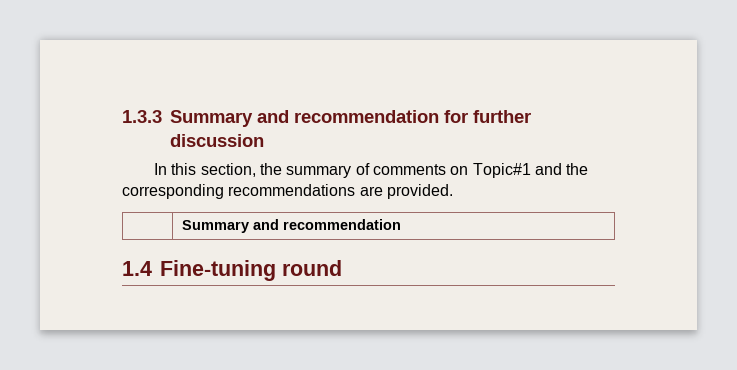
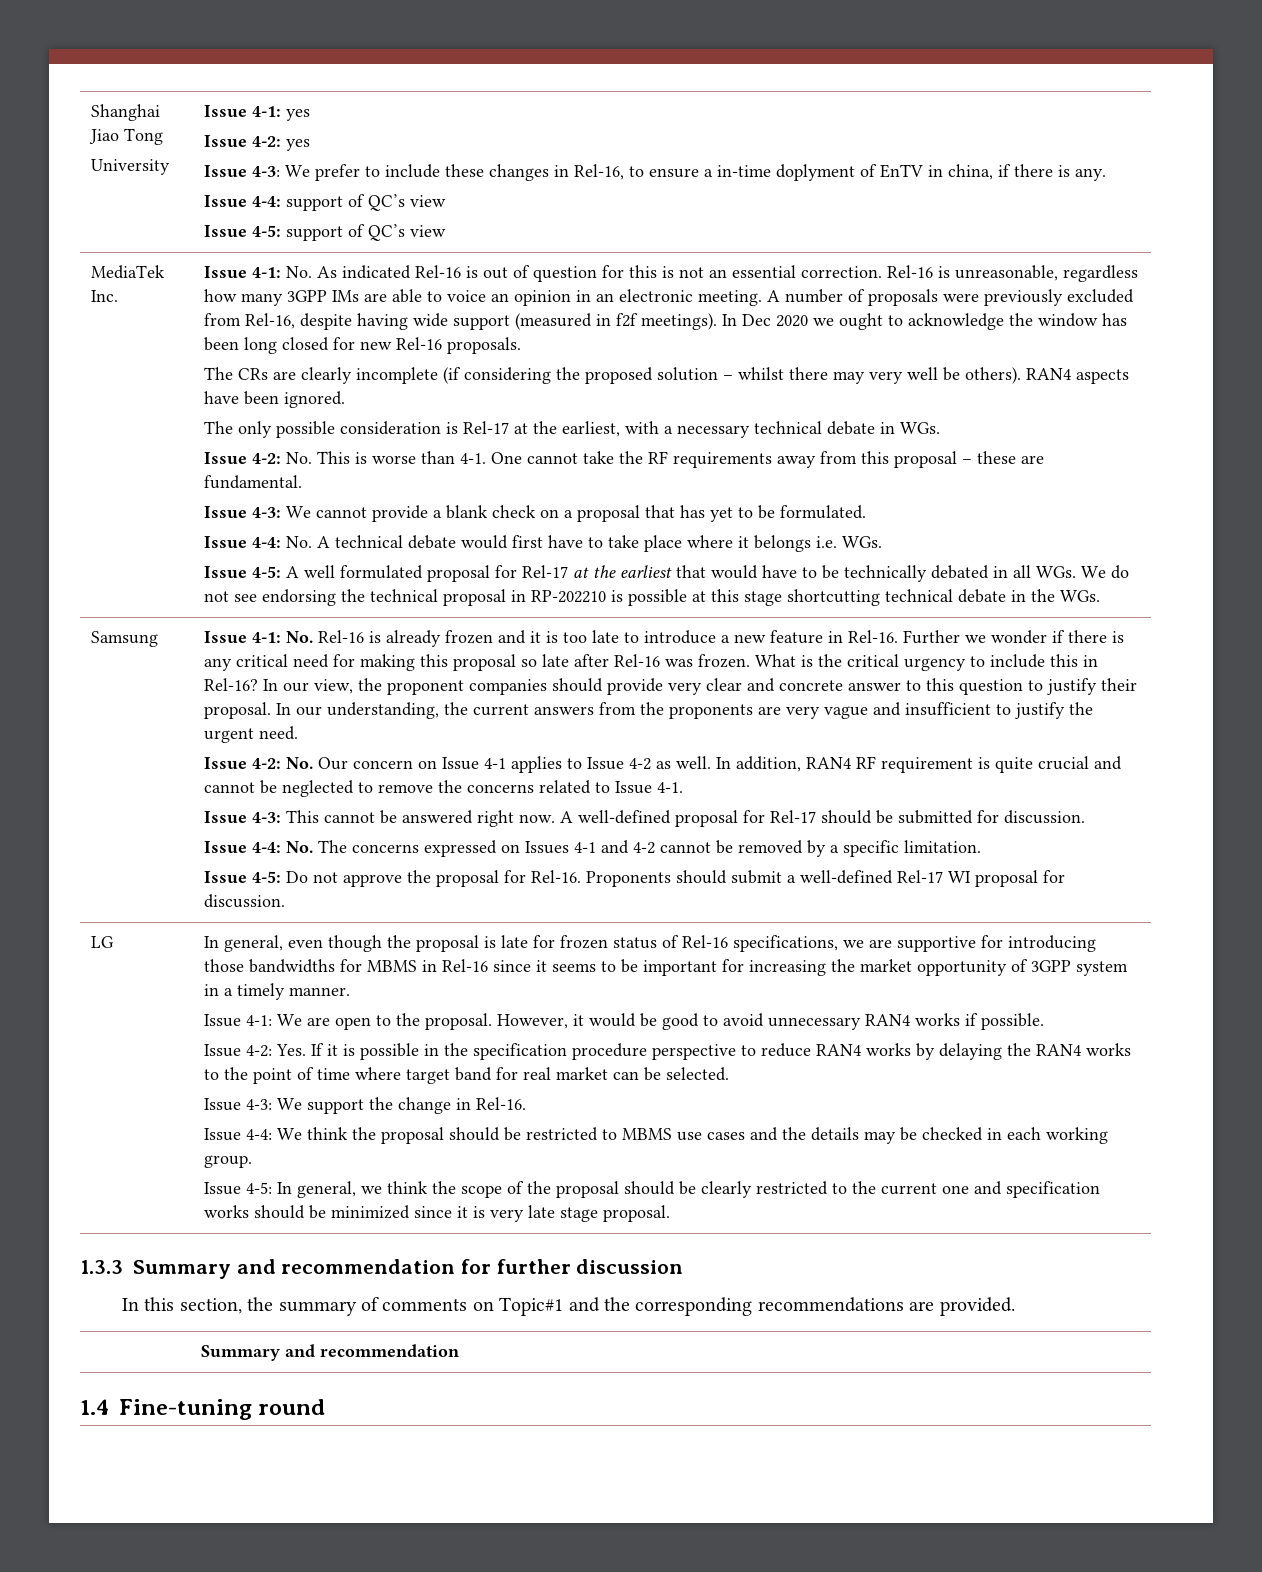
+ Shanghai Jiao Tong
+ University | Issue 4-1: yes
+ Issue 4-2: yes
+ Issue 4-3: We prefer to include these changes in Rel-16, to ensure a in-time doplyment of EnTV in china, if there is any.
+ Issue 4-4: support of QC’s view
+ Issue 4-5: support of QC’s view
+ MediaTek Inc. | Issue 4-1: No. As indicated Rel-16 is out of question for this is not an essential correction. Rel-16 is unreasonable, regardless how many 3GPP IMs are able to voice an opinion in an electronic meeting. A number of proposals were previously excluded from Rel-16, despite having wide support (measured in f2f meetings). In Dec 2020 we ought to acknowledge the window has been long closed for new Rel-16 proposals.
+ The CRs are clearly incomplete (if considering the proposed solution – whilst there may very well be others). RAN4 aspects have been ignored.
+ The only possible consideration is Rel-17 at the earliest, with a necessary technical debate in WGs.
+ Issue 4-2: No. This is worse than 4-1. One cannot take the RF requirements away from this proposal – these are fundamental.
+ Issue 4-3: We cannot provide a blank check on a proposal that has yet to be formulated.
+ Issue 4-4: No. A technical debate would first have to take place where it belongs i.e. WGs.
+ Issue 4-5: A well formulated proposal for Rel-17 at the earliest that would have to be technically debated in all WGs. We do not see endorsing the technical proposal in RP-202210 is possible at this stage shortcutting technical debate in the WGs.
+ Samsung | Issue 4-1: No. Rel-16 is already frozen and it is too late to introduce a new feature in Rel-16. Further we wonder if there is any critical need for making this proposal so late after Rel-16 was frozen. What is the critical urgency to include this in Rel-16? In our view, the proponent companies should provide very clear and concrete answer to this question to justify their proposal. In our understanding, the current answers from the proponents are very vague and insufficient to justify the urgent need.
+ Issue 4-2: No. Our concern on Issue 4-1 applies to Issue 4-2 as well. In addition, RAN4 RF requirement is quite crucial and cannot be neglected to remove the concerns related to Issue 4-1.
+ Issue 4-3: This cannot be answered right now. A well-defined proposal for Rel-17 should be submitted for discussion.
+ Issue 4-4: No. The concerns expressed on Issues 4-1 and 4-2 cannot be removed by a specific limitation.
+ Issue 4-5: Do not approve the proposal for Rel-16. Proponents should submit a well-defined Rel-17 WI proposal for discussion.
+ LG | In general, even though the proposal is late for frozen status of Rel-16 specifications, we are supportive for introducing those bandwidths for MBMS in Rel-16 since it seems to be important for increasing the market opportunity of 3GPP system in a timely manner.
+ Issue 4-1: We are open to the proposal. However, it would be good to avoid unnecessary RAN4 works if possible.
+ Issue 4-2: Yes. If it is possible in the specification procedure perspective to reduce RAN4 works by delaying the RAN4 works to the point of time where target band for real market can be selected.
+ Issue 4-3: We support the change in Rel-16.
+ Issue 4-4: We think the proposal should be restricted to MBMS use cases and the details may be checked in each working group.
+ Issue 4-5: In general, we think the scope of the proposal should be clearly restricted to the current one and specification works should be minimized since it is very late stage proposal.

